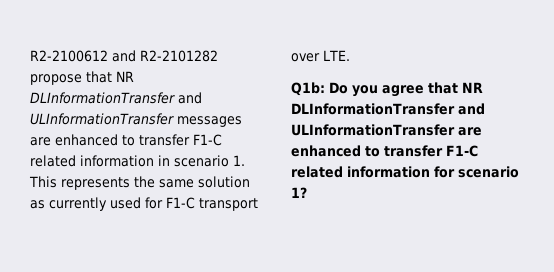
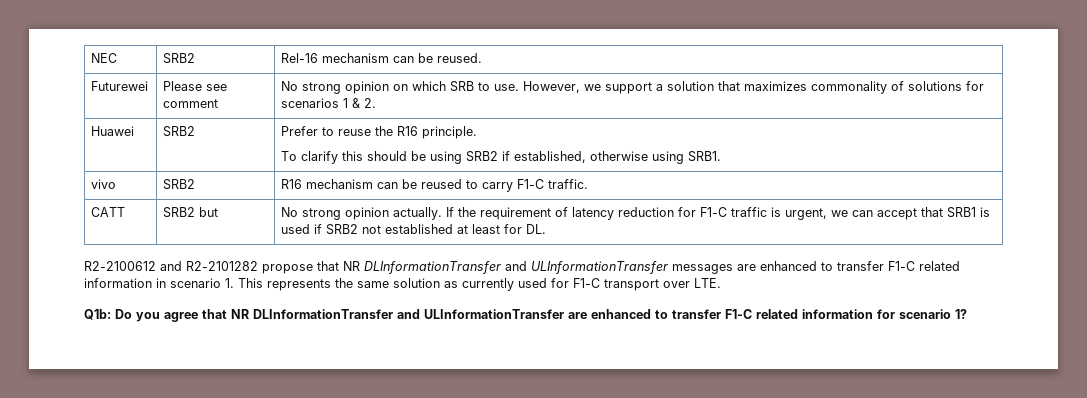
+ NEC | SRB2 | Rel-16 mechanism can be reused.
+ Futurewei | Please see comment | No strong opinion on which SRB to use. However, we support a solution that maximizes commonality of solutions for scenarios 1 & 2.
+ Huawei | SRB2 | Prefer to reuse the R16 principle.
+ To clarify this should be using SRB2 if established, otherwise using SRB1.
+ vivo | SRB2 | R16 mechanism can be reused to carry F1-C traffic.
+ CATT | SRB2 but | No strong opinion actually. If the requirement of latency reduction for F1-C traffic is urgent, we can accept that SRB1 is used if SRB2 not established at least for DL.

